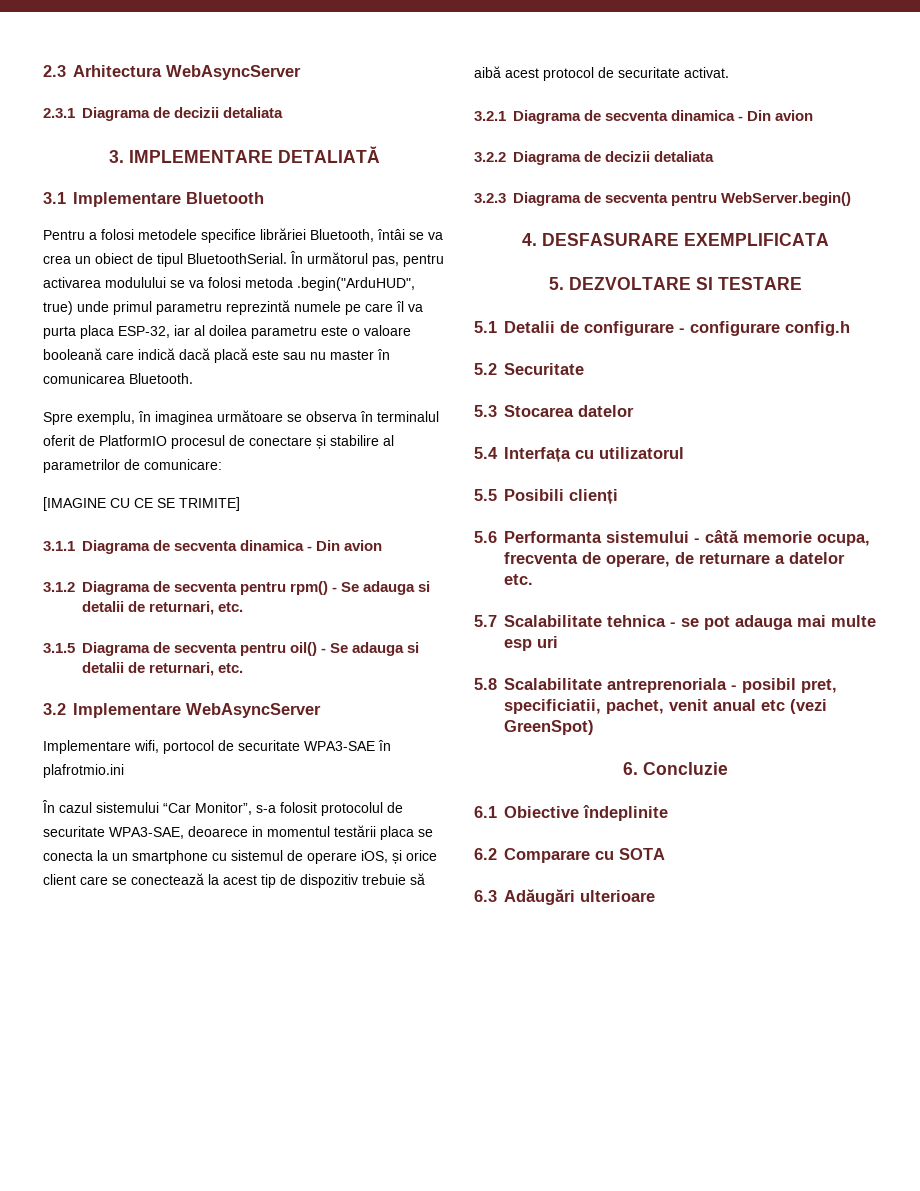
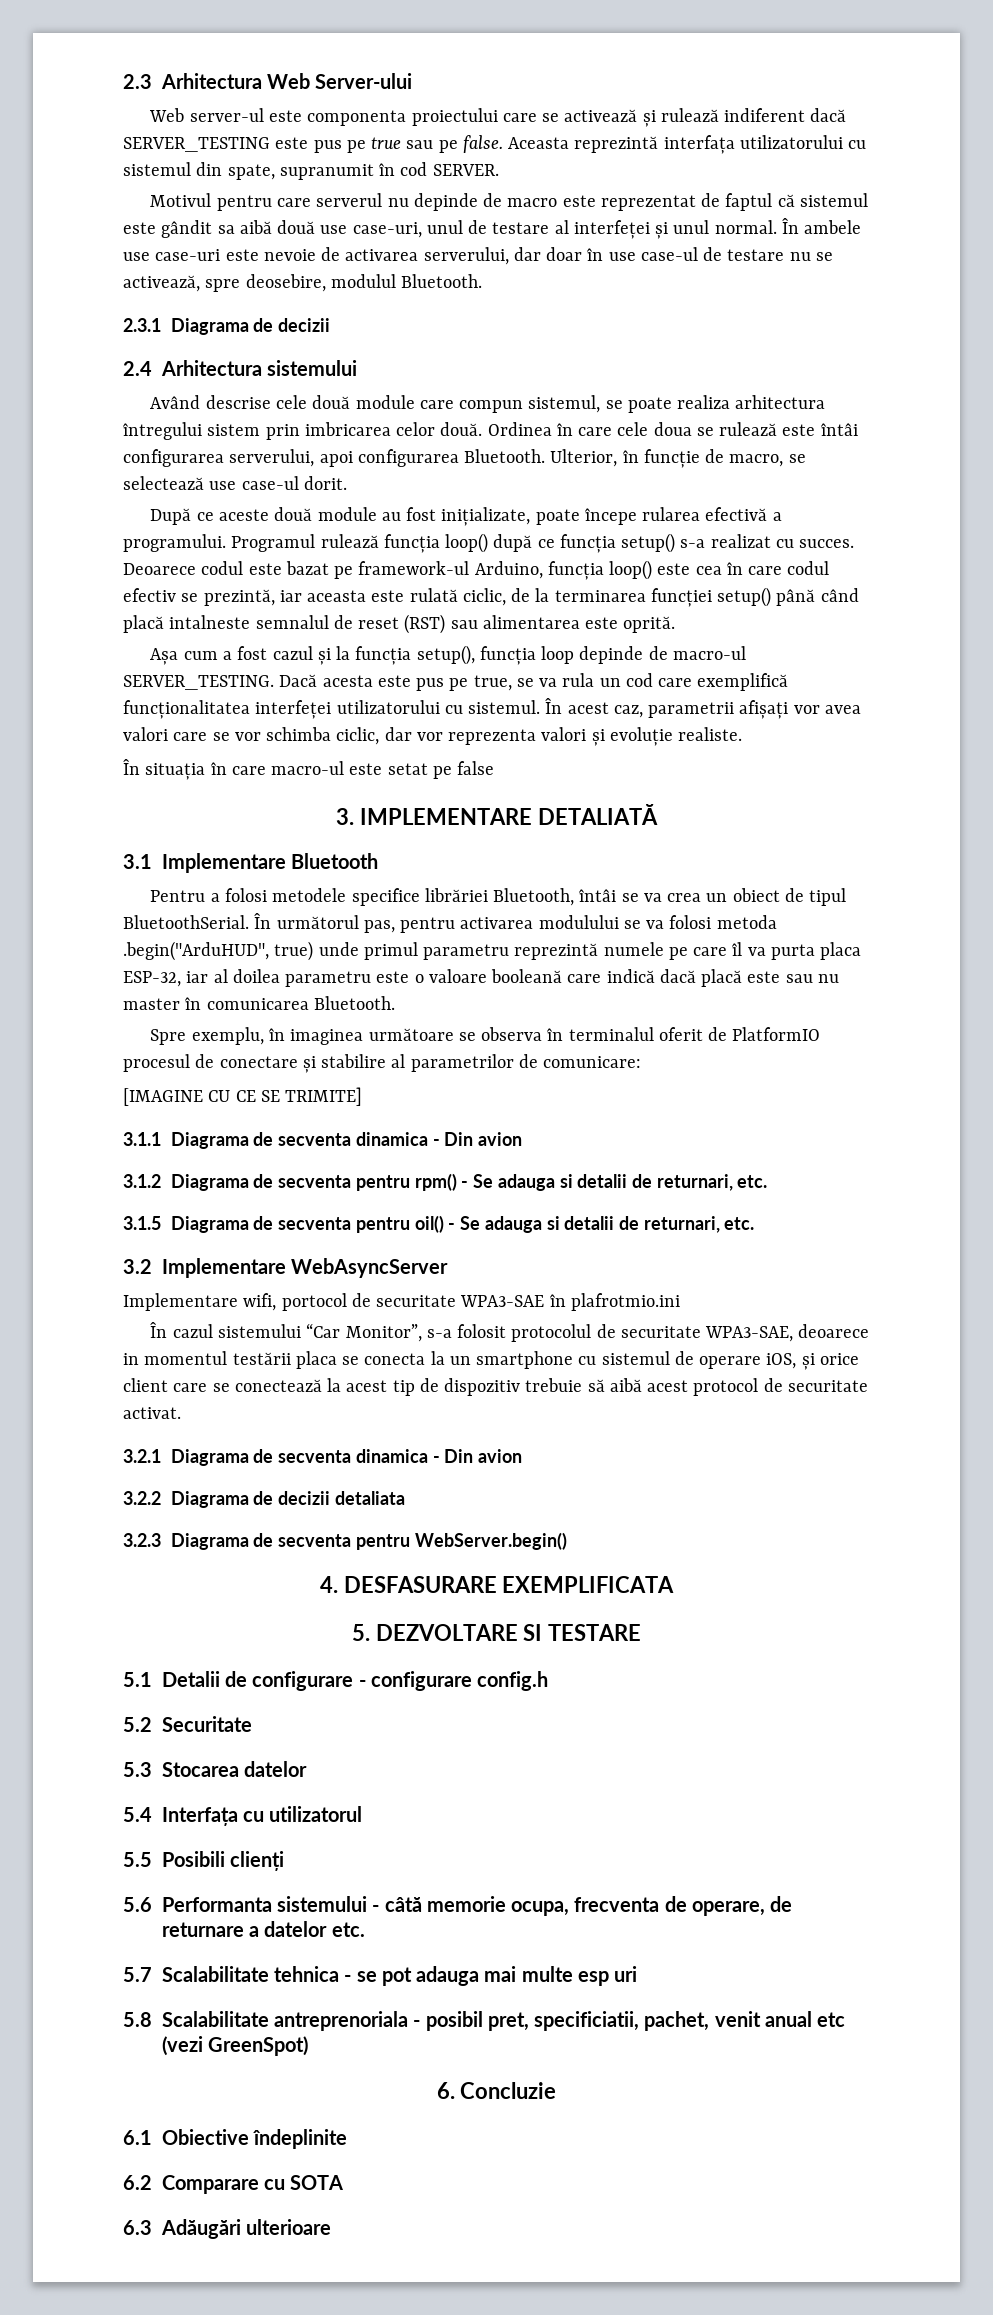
- 2.3 Arhitectura WebAsyncServer
- 2.3.1 Diagrama de decizii detaliata
+ 2.3 Arhitectura Web Server-ului
+ Web server-ul este componenta proiectului care se activează și rulează indiferent dacă SERVER_TESTING este pus pe true sau pe false. Aceasta reprezintă interfața utilizatorului cu sistemul din spate, supranumit în cod SERVER.
+ Motivul pentru care serverul nu depinde de macro este reprezentat de faptul că sistemul este gândit sa aibă două use case-uri, unul de testare al interfeței și unul normal. În ambele use case-uri este nevoie de activarea serverului, dar doar în use case-ul de testare nu se activează, spre deosebire, modulul Bluetooth.
+ 2.3.1 Diagrama de decizii
+ 2.4 Arhitectura sistemului
+ Având descrise cele două module care compun sistemul, se poate realiza arhitectura întregului sistem prin imbricarea celor două. Ordinea în care cele doua se rulează este întâi configurarea serverului, apoi configurarea Bluetooth. Ulterior, în funcție de macro, se selectează use case-ul dorit.
+ După ce aceste două module au fost inițializate, poate începe rularea efectivă a programului. Programul rulează funcția loop() după ce funcția setup() s-a realizat cu succes. Deoarece codul este bazat pe framework-ul Arduino, funcția loop() este cea în care codul efectiv se prezintă, iar aceasta este rulată ciclic, de la terminarea funcției setup() până când placă intalneste semnalul de reset (RST) sau alimentarea este oprită.
+ Așa cum a fost cazul și la funcția setup(), funcția loop depinde de macro-ul SERVER_TESTING. Dacă acesta este pus pe true, se va rula un cod care exemplifică funcționalitatea interfeței utilizatorului cu sistemul. În acest caz, parametrii afișați vor avea valori care se vor schimba ciclic, dar vor reprezenta valori și evoluție realiste.
+ În situația în care macro-ul este setat pe false

